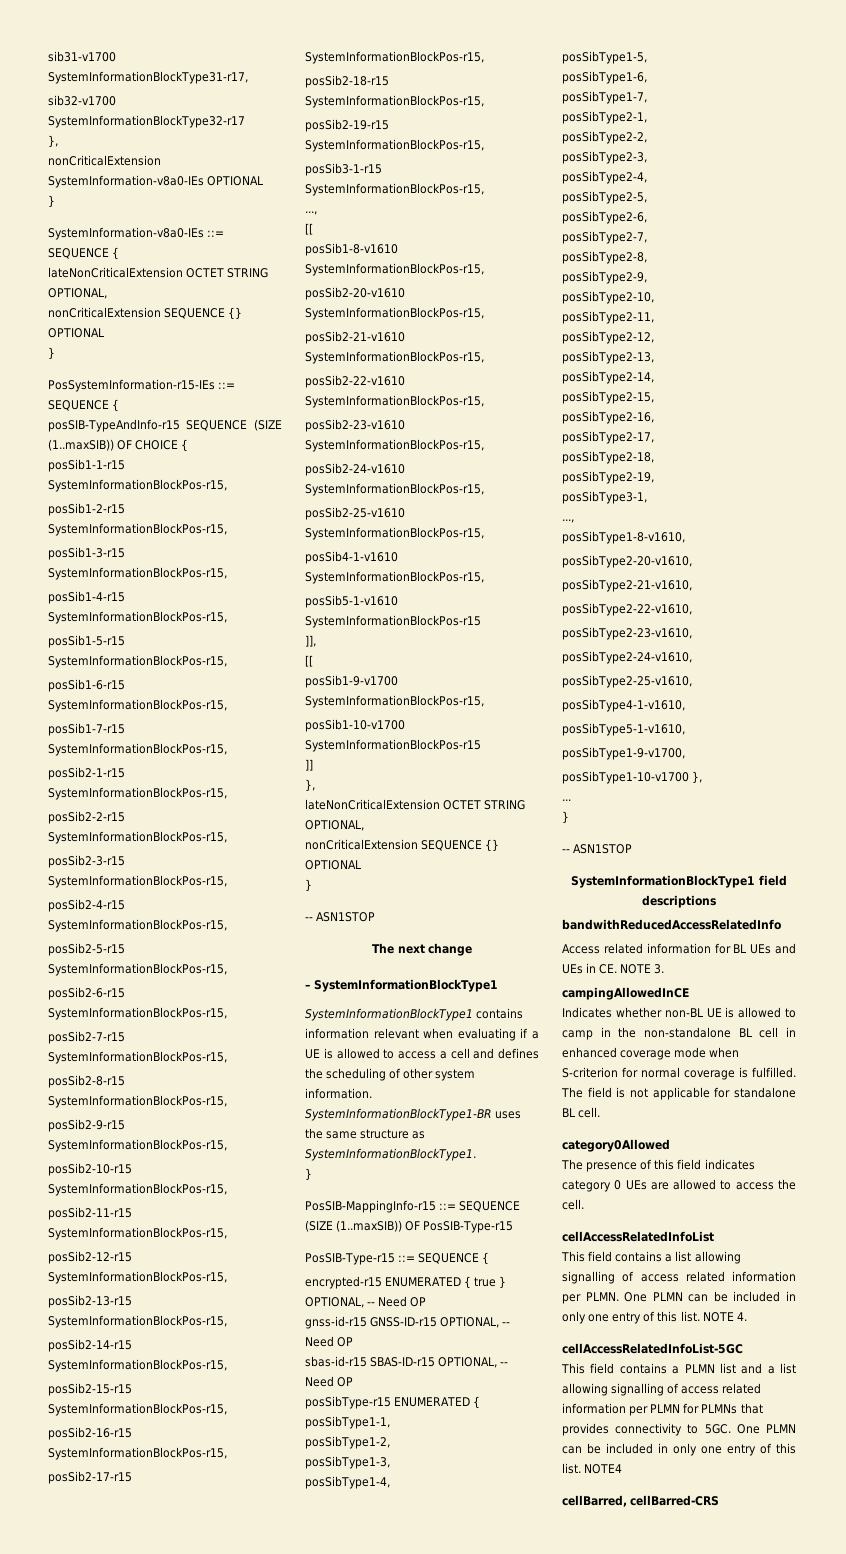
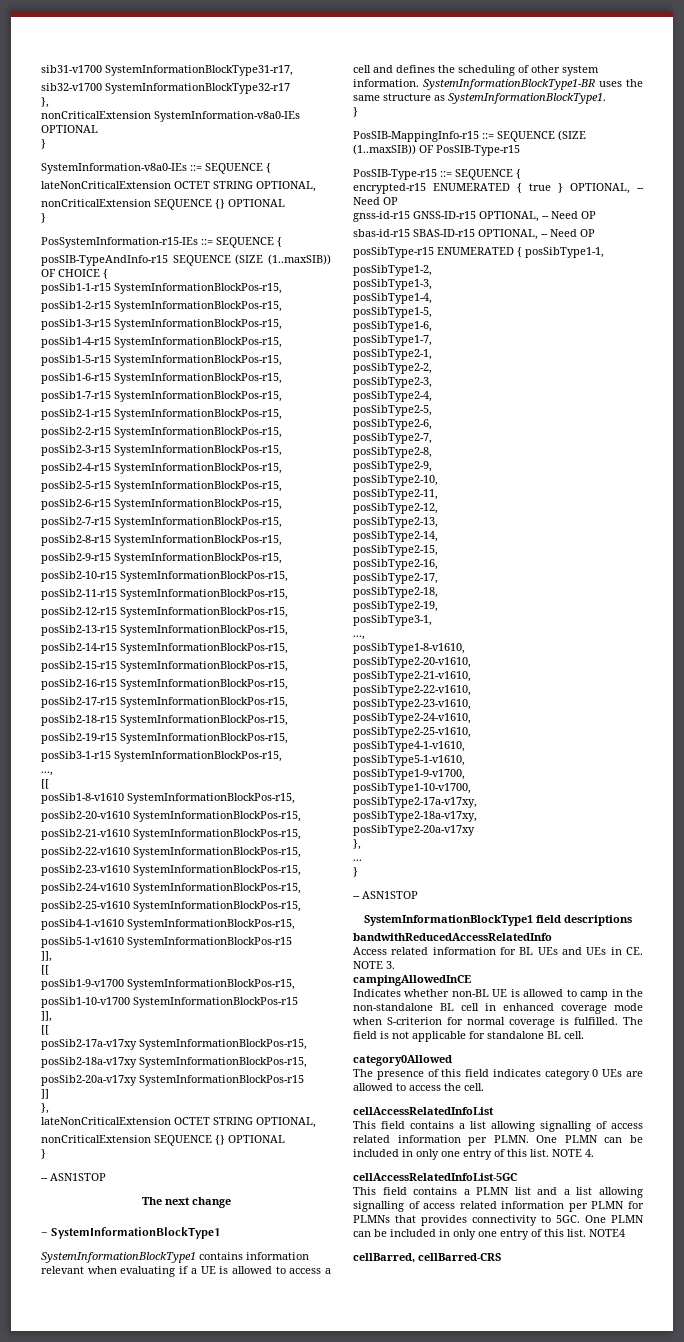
  posSib1-10-v1700 SystemInformationBlockPos-r15
+ ]],
+ [[
+ posSib2-17a-v17xy SystemInformationBlockPos-r15,
+ posSib2-18a-v17xy SystemInformationBlockPos-r15,
+ posSib2-20a-v17xy SystemInformationBlockPos-r15
- posSibType1-10-v1700 },
+ posSibType1-10-v1700,
+ posSibType2-17a-v17xy,
+ posSibType2-18a-v17xy,
+ posSibType2-20a-v17xy
+ },

